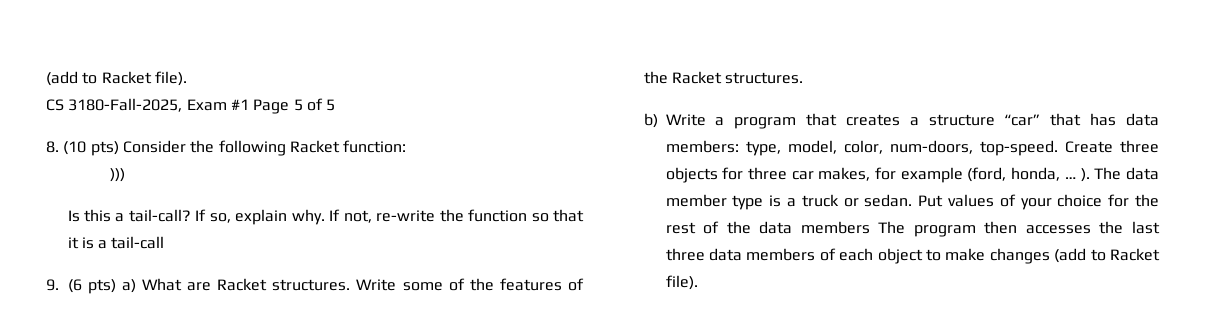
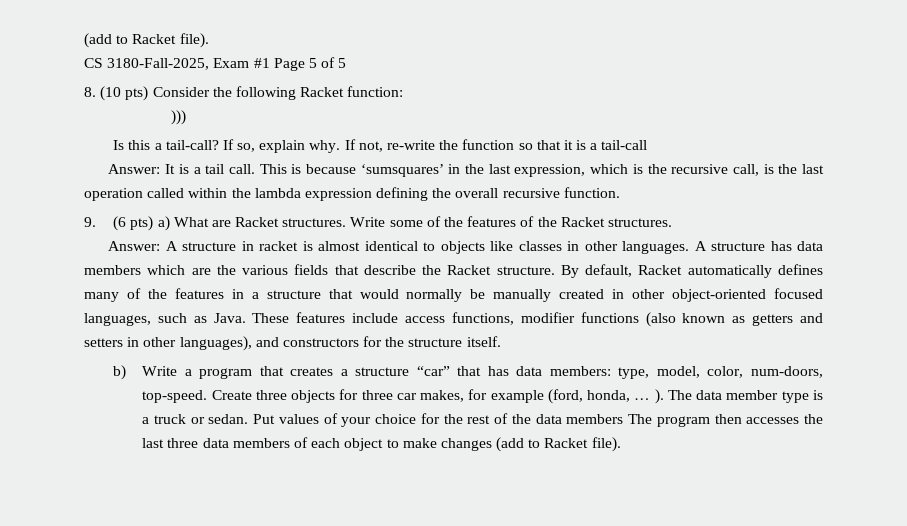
+ Answer: It is a tail call. This is because ‘sumsquares’ in the last expression, which is the recursive call, is the last operation called within the lambda expression defining the overall recursive function.
+ Answer: A structure in racket is almost identical to objects like classes in other languages. A structure has data members which are the various fields that describe the Racket structure. By default, Racket automatically defines many of the features in a structure that would normally be manually created in other object-oriented focused languages, such as Java. These features include access functions, modifier functions (also known as getters and setters in other languages), and constructors for the structure itself.

